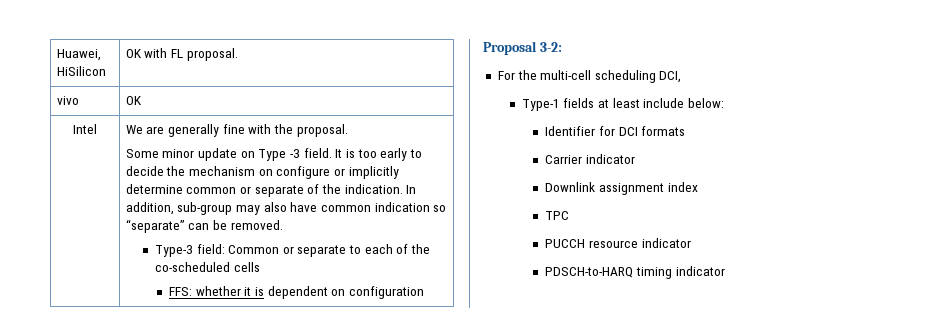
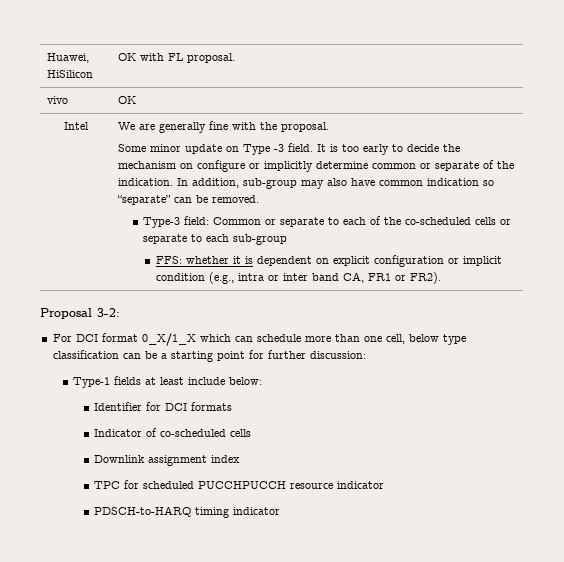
- Type-3 field: Common or separate to each of the co-scheduled cells
+ Type-3 field: Common or separate to each of the co-scheduled cells or separate to each sub-group
- FFS: whether it is dependent on configuration
+ FFS: whether it is dependent on explicit configuration or implicit condition (e.g., intra or inter band CA, FR1 or FR2).
  Proposal 3-2:
- For the multi-cell scheduling DCI,
+ For DCI format 0_X/1_X which can schedule more than one cell, below type classification can be a starting point for further discussion:
- Carrier indicator
+ Indicator of co-scheduled cells
- TPC
- PUCCH resource indicator
+ TPC for scheduled PUCCHPUCCH resource indicator

